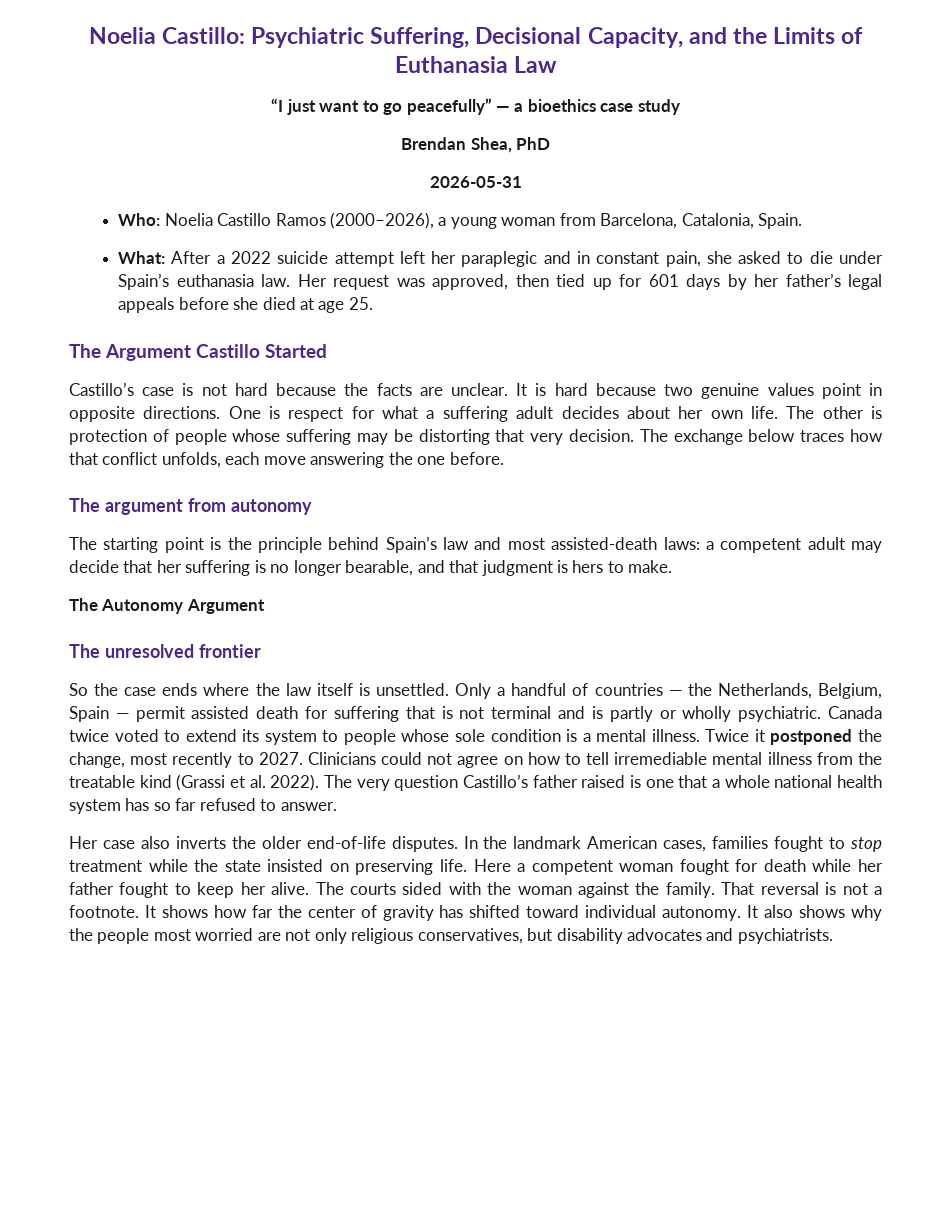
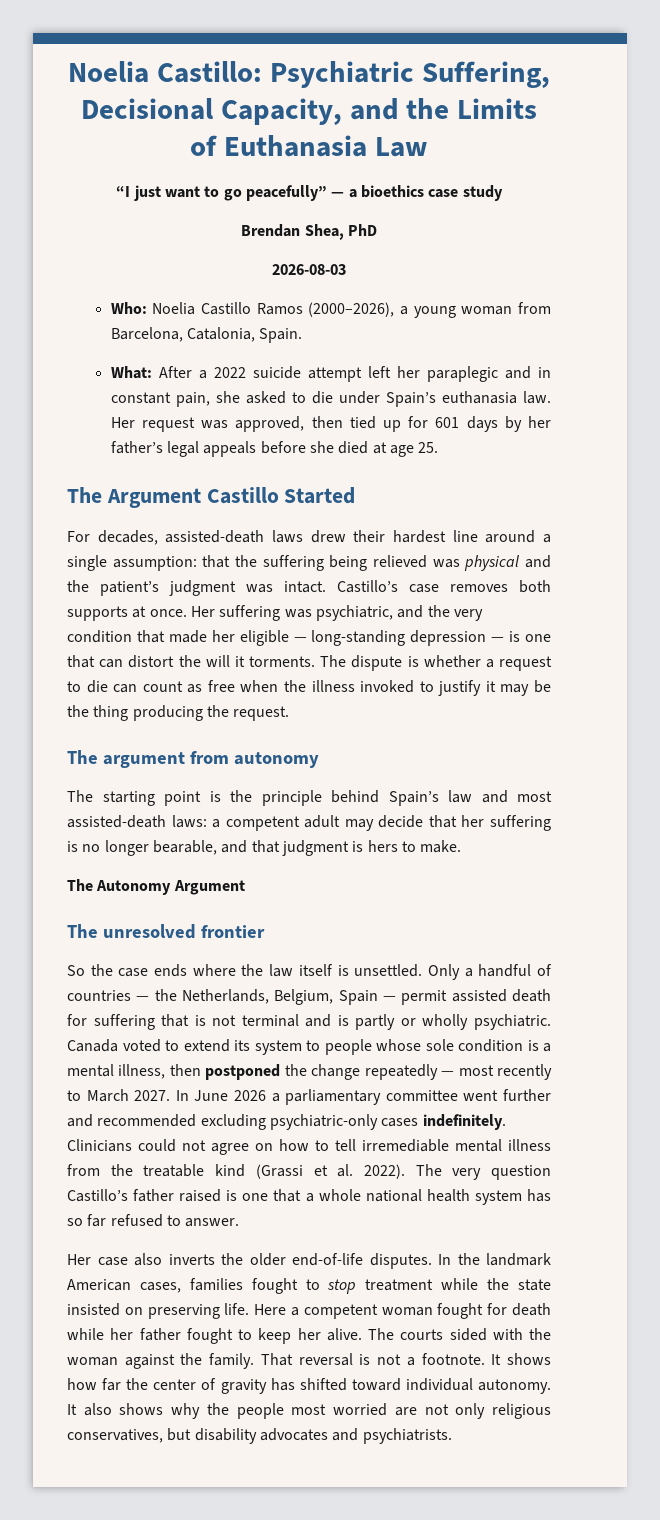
- 2026-05-31
+ 2026-08-03
- Castillo’s case is not hard because the facts are unclear. It is hard because two genuine values point in opposite directions. One is respect for what a suffering adult decides about her own life. The other is protection of people whose suffering may be distorting that very decision. The exchange below traces how that conflict unfolds, each move answering the one before.
+ For decades, assisted-death laws drew their hardest line around a single assumption: that the suffering being relieved was physical and the patient’s judgment was intact. Castillo’s case removes both supports at once. Her suffering was psychiatric, and the very condition that made her eligible — long-standing depression — is one that can distort the will it torments. The dispute is whether a request to die can count as free when the illness invoked to justify it may be the thing producing the request.
- Canada twice voted to extend its system to people whose sole condition is a mental illness. Twice it postponed the change, most recently to 2027.
+ Canada voted to extend its system to people whose sole condition is a mental illness, then postponed the change repeatedly — most recently to March 2027. In June 2026 a parliamentary committee went further and recommended excluding psychiatric-only cases indefinitely.

